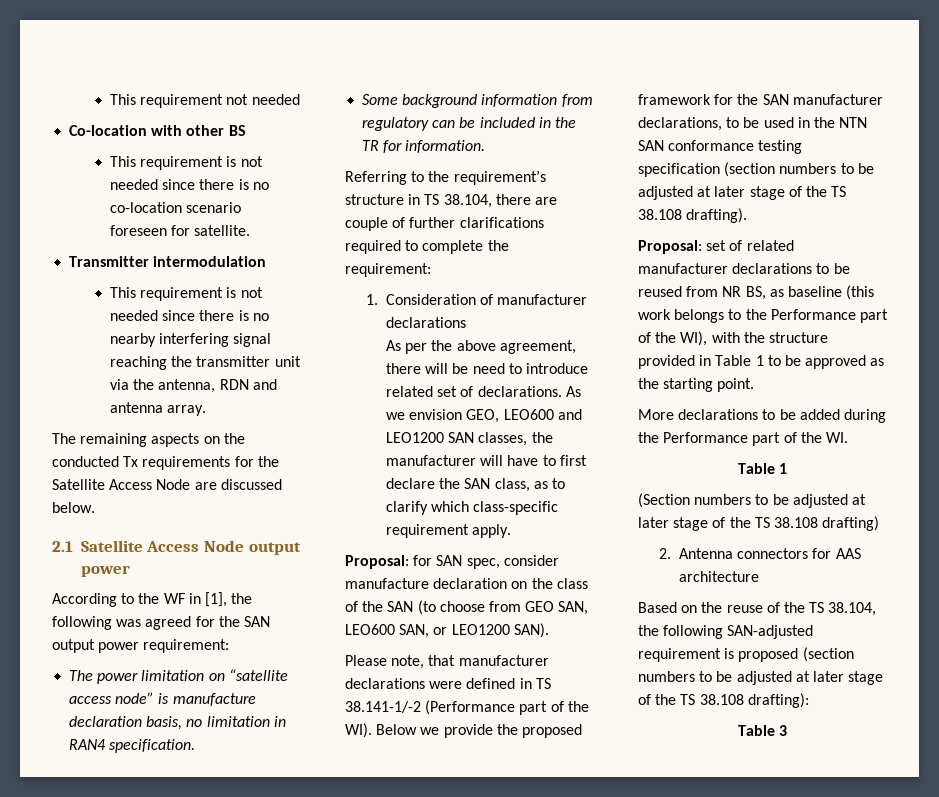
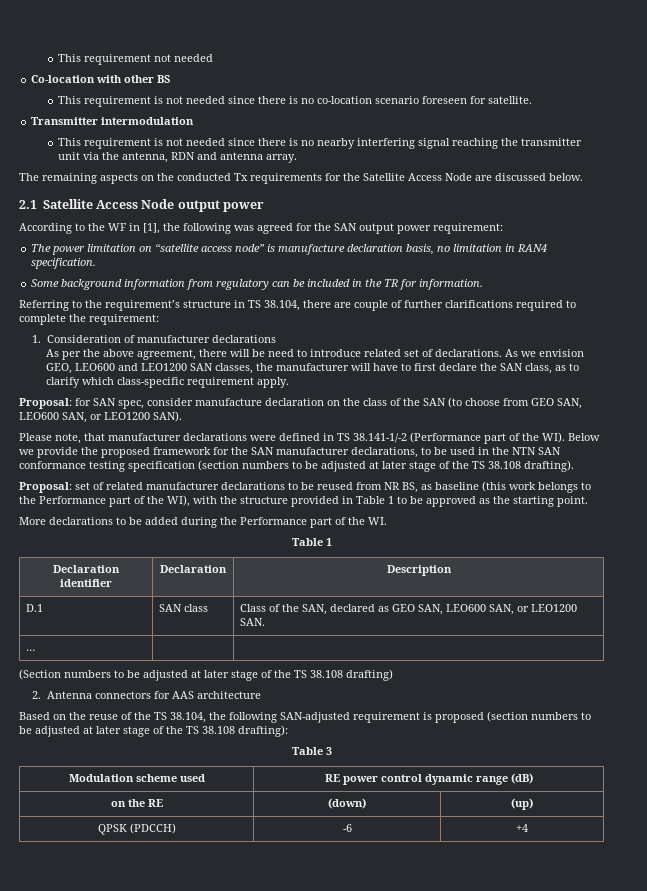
+ Declaration identifier | Declaration | Description
+ D.1 | SAN class | Class of the SAN, declared as GEO SAN, LEO600 SAN, or LEO1200 SAN.
+ … | |
+ Modulation scheme used | RE power control dynamic range (dB)
+ on the RE | (down) | (up)
+ QPSK (PDCCH) | -6 | +4

